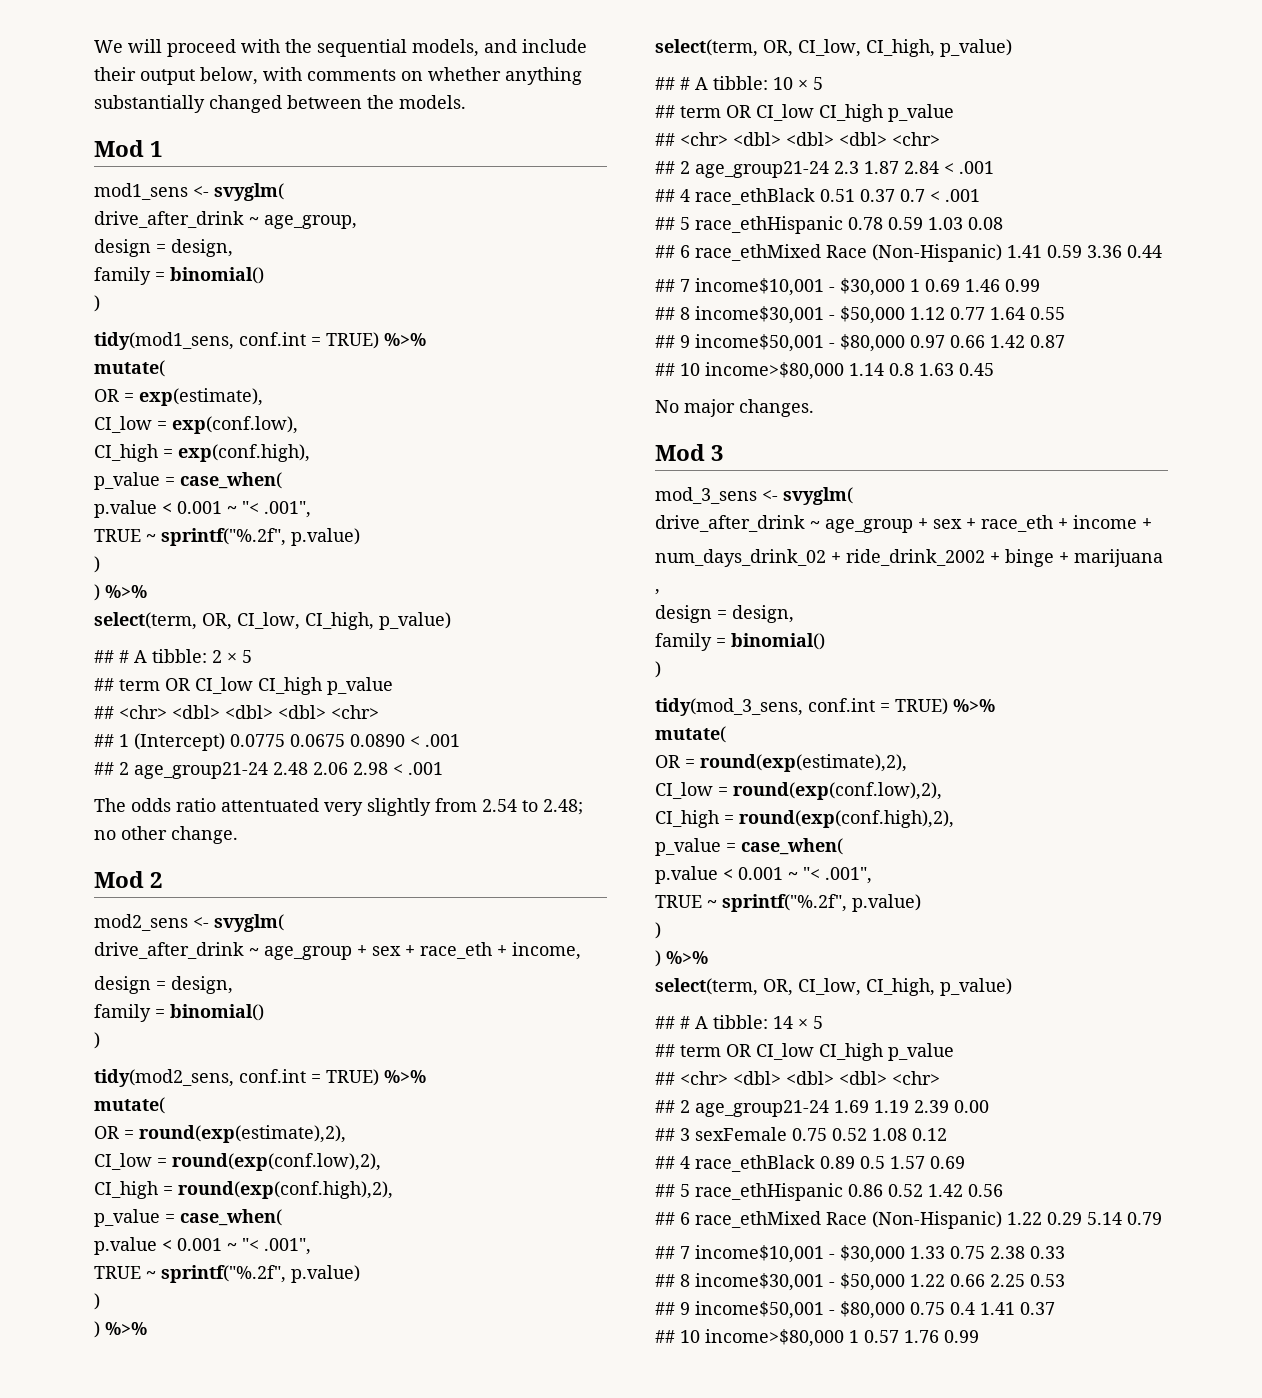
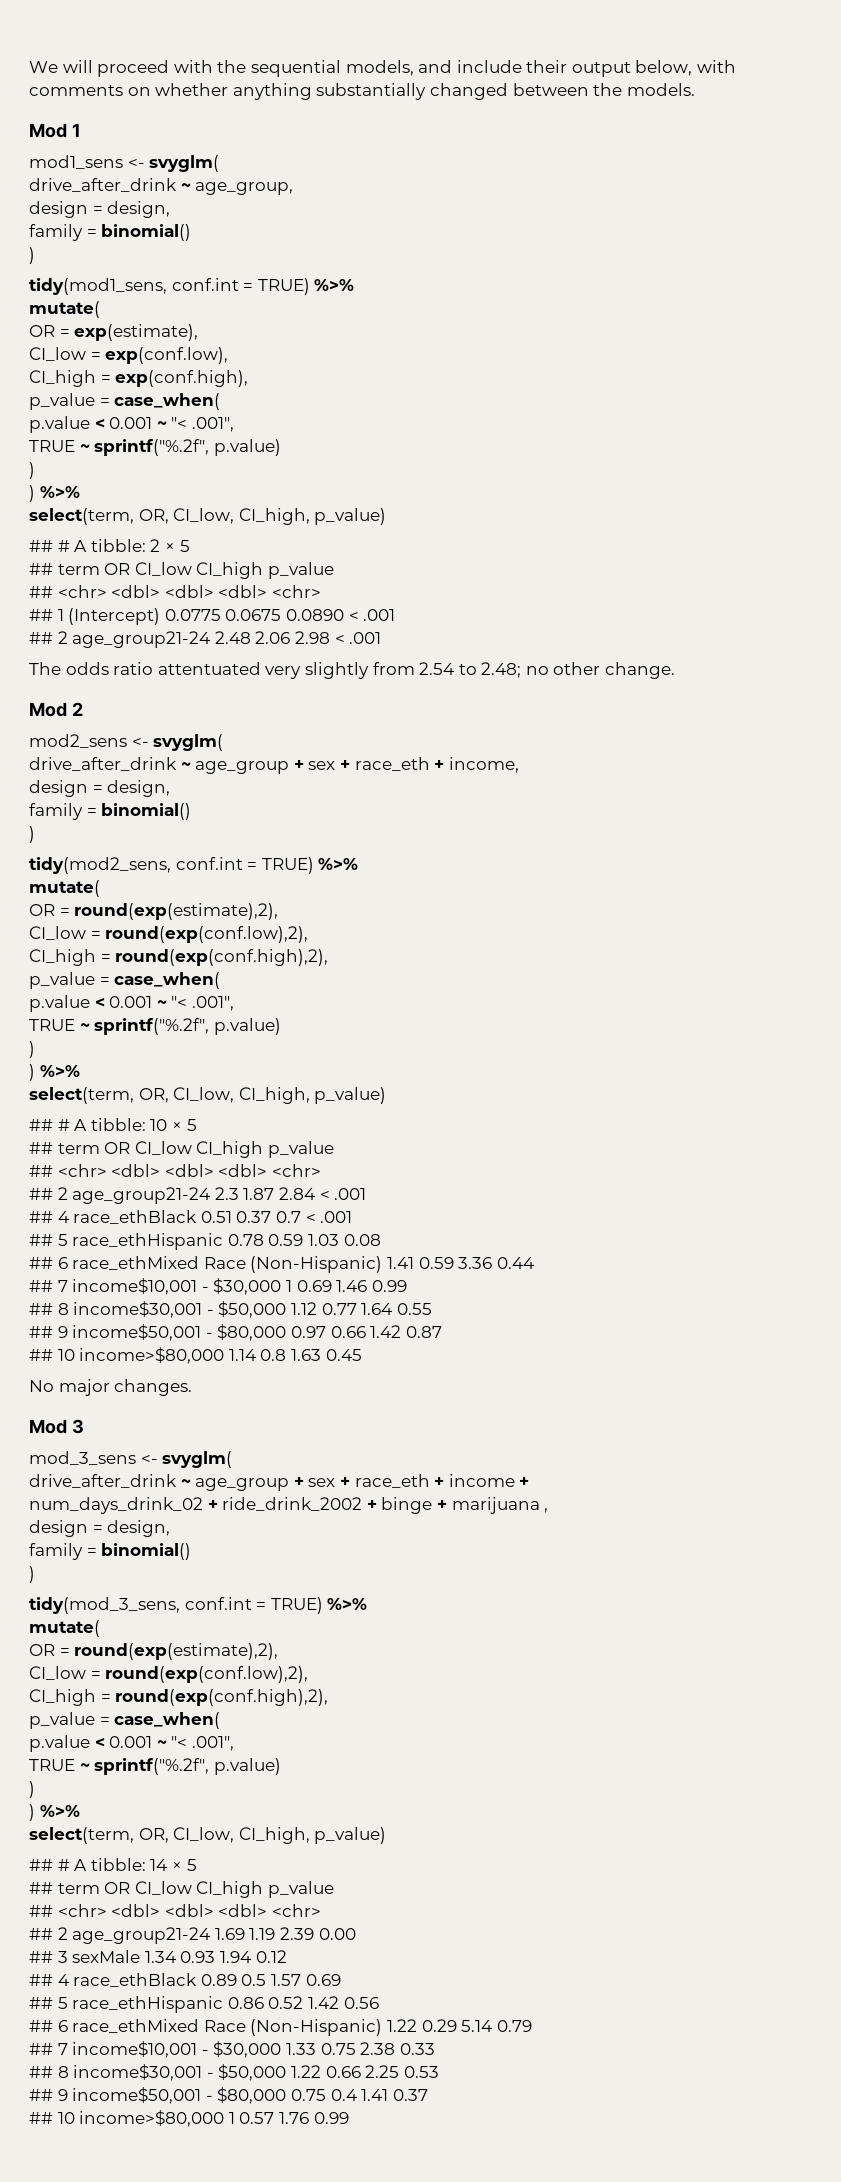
- ## 3 sexFemale 0.75 0.52 1.08 0.12
+ ## 3 sexMale 1.34 0.93 1.94 0.12

